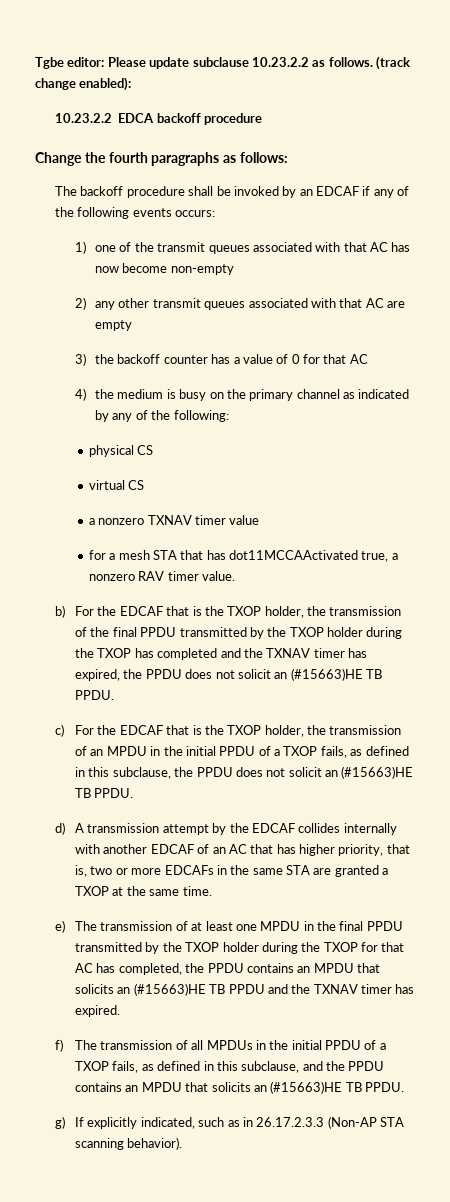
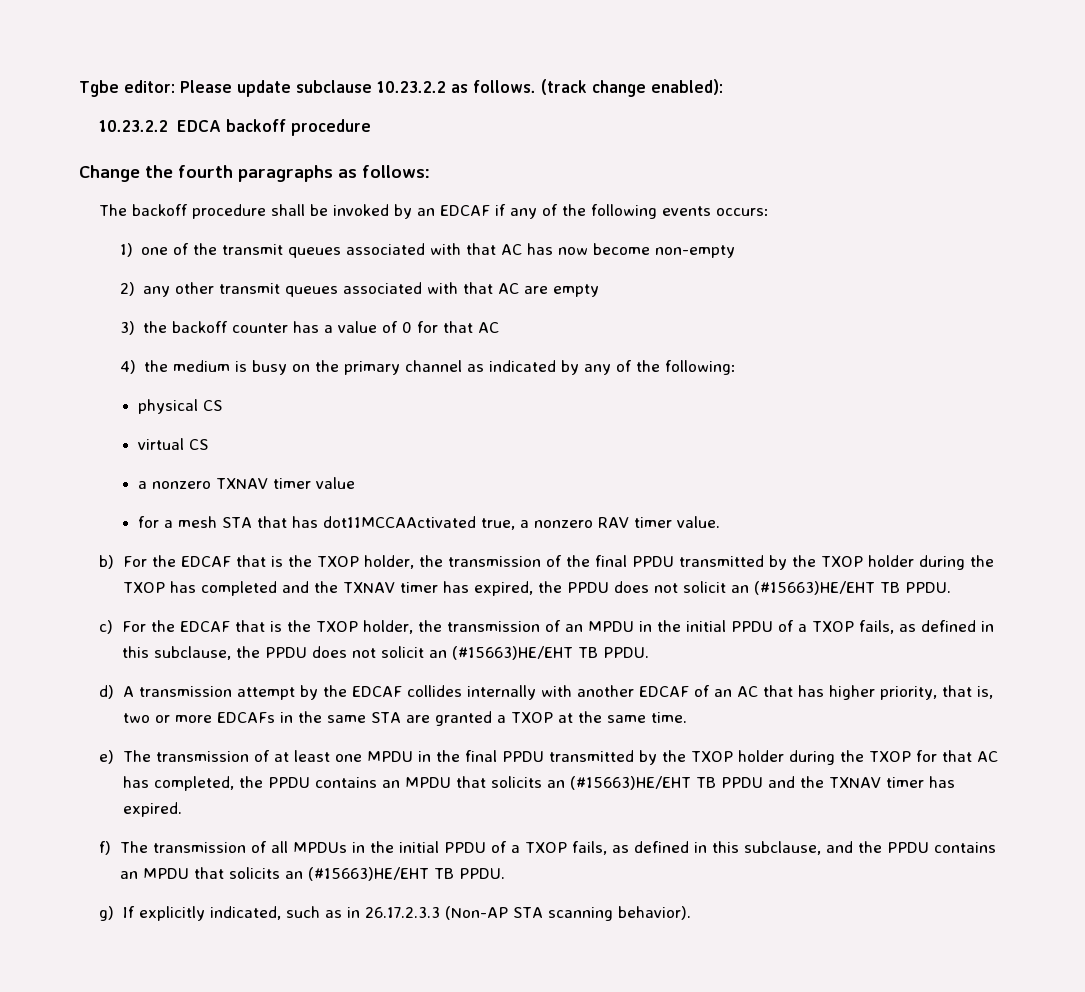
- b) For the EDCAF that is the TXOP holder, the transmission of the final PPDU transmitted by the TXOP holder during the TXOP has completed and the TXNAV timer has expired, the PPDU does not solicit an (#15663)HE TB PPDU.
+ b) For the EDCAF that is the TXOP holder, the transmission of the final PPDU transmitted by the TXOP holder during the TXOP has completed and the TXNAV timer has expired, the PPDU does not solicit an (#15663)HE/EHT TB PPDU.
- c) For the EDCAF that is the TXOP holder, the transmission of an MPDU in the initial PPDU of a TXOP fails, as defined in this subclause, the PPDU does not solicit an (#15663)HE TB PPDU.
+ c) For the EDCAF that is the TXOP holder, the transmission of an MPDU in the initial PPDU of a TXOP fails, as defined in this subclause, the PPDU does not solicit an (#15663)HE/EHT TB PPDU.
- e) The transmission of at least one MPDU in the final PPDU transmitted by the TXOP holder during the TXOP for that AC has completed, the PPDU contains an MPDU that solicits an (#15663)HE TB PPDU and the TXNAV timer has expired.
+ e) The transmission of at least one MPDU in the final PPDU transmitted by the TXOP holder during the TXOP for that AC has completed, the PPDU contains an MPDU that solicits an (#15663)HE/EHT TB PPDU and the TXNAV timer has expired.
- f) The transmission of all MPDUs in the initial PPDU of a TXOP fails, as defined in this subclause, and the PPDU contains an MPDU that solicits an (#15663)HE TB PPDU.
+ f) The transmission of all MPDUs in the initial PPDU of a TXOP fails, as defined in this subclause, and the PPDU contains an MPDU that solicits an (#15663)HE/EHT TB PPDU.

